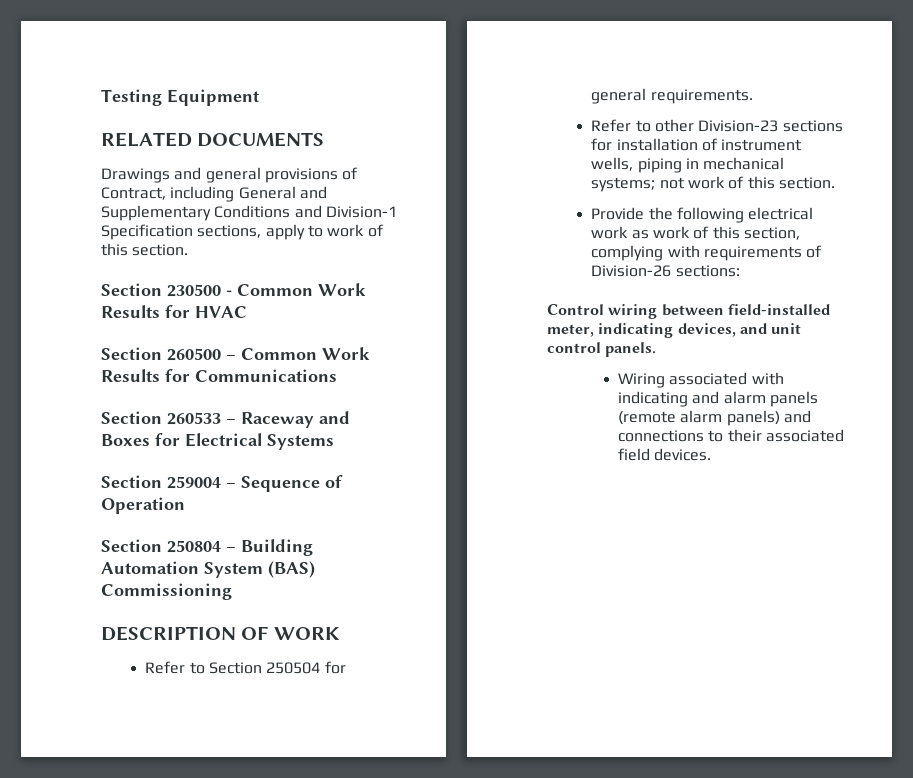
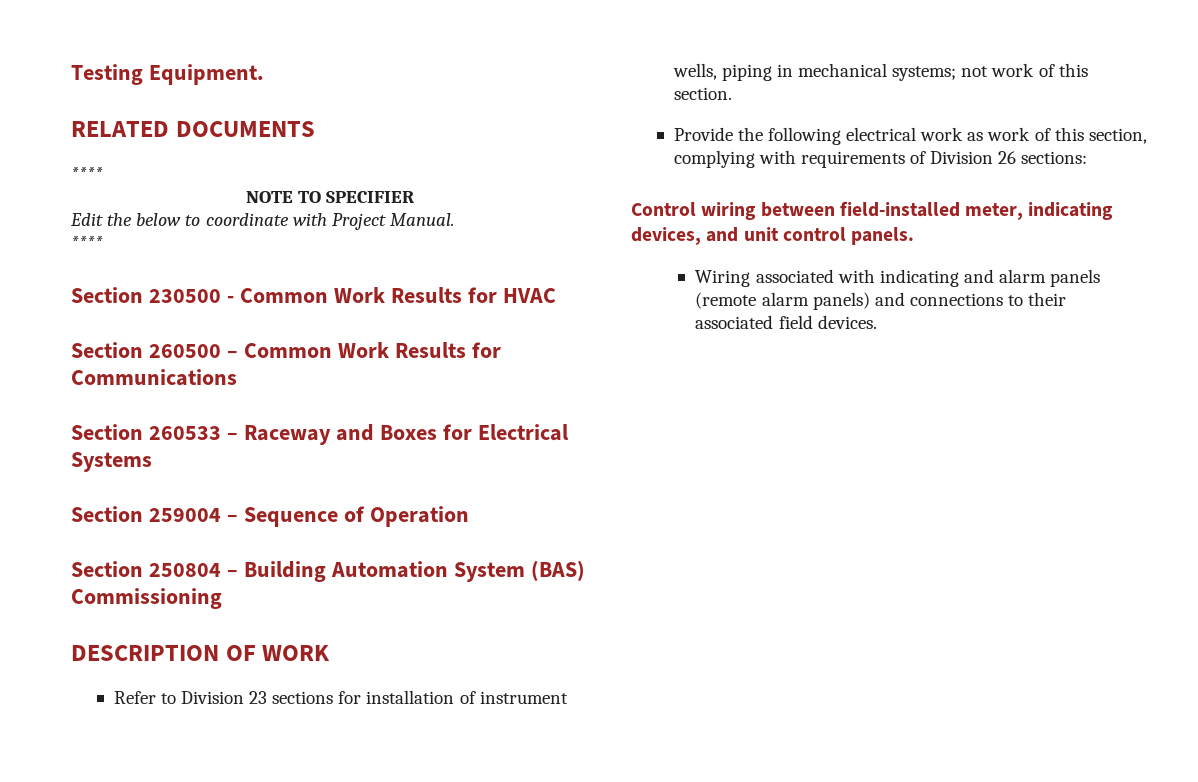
- Testing Equipment
+ Testing Equipment.
  RELATED DOCUMENTS
- Drawings and general provisions of Contract, including General and Supplementary Conditions and Division-1 Specification sections, apply to work of this section.
+ ****
+ NOTE TO SPECIFIER
+ Edit the below to coordinate with Project Manual.
+ ****
- Refer to Section 250504 for general requirements.
- Refer to other Division-23 sections for installation of instrument wells, piping in mechanical systems; not work of this section.
+ Refer to Division 23 sections for installation of instrument wells, piping in mechanical systems; not work of this section.
- Provide the following electrical work as work of this section, complying with requirements of Division-26 sections:
+ Provide the following electrical work as work of this section, complying with requirements of Division 26 sections:

